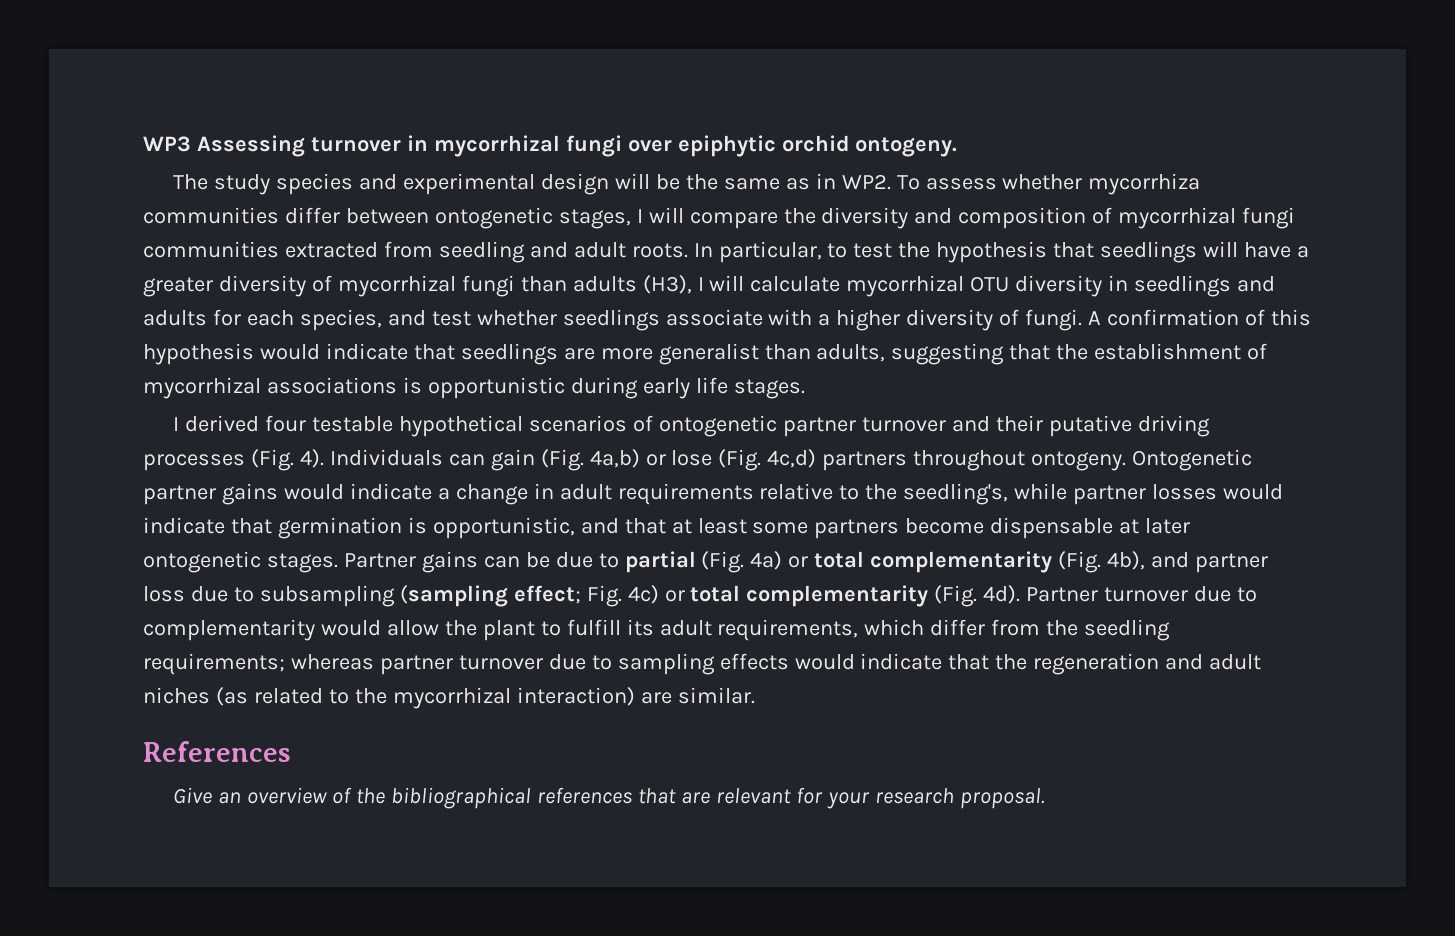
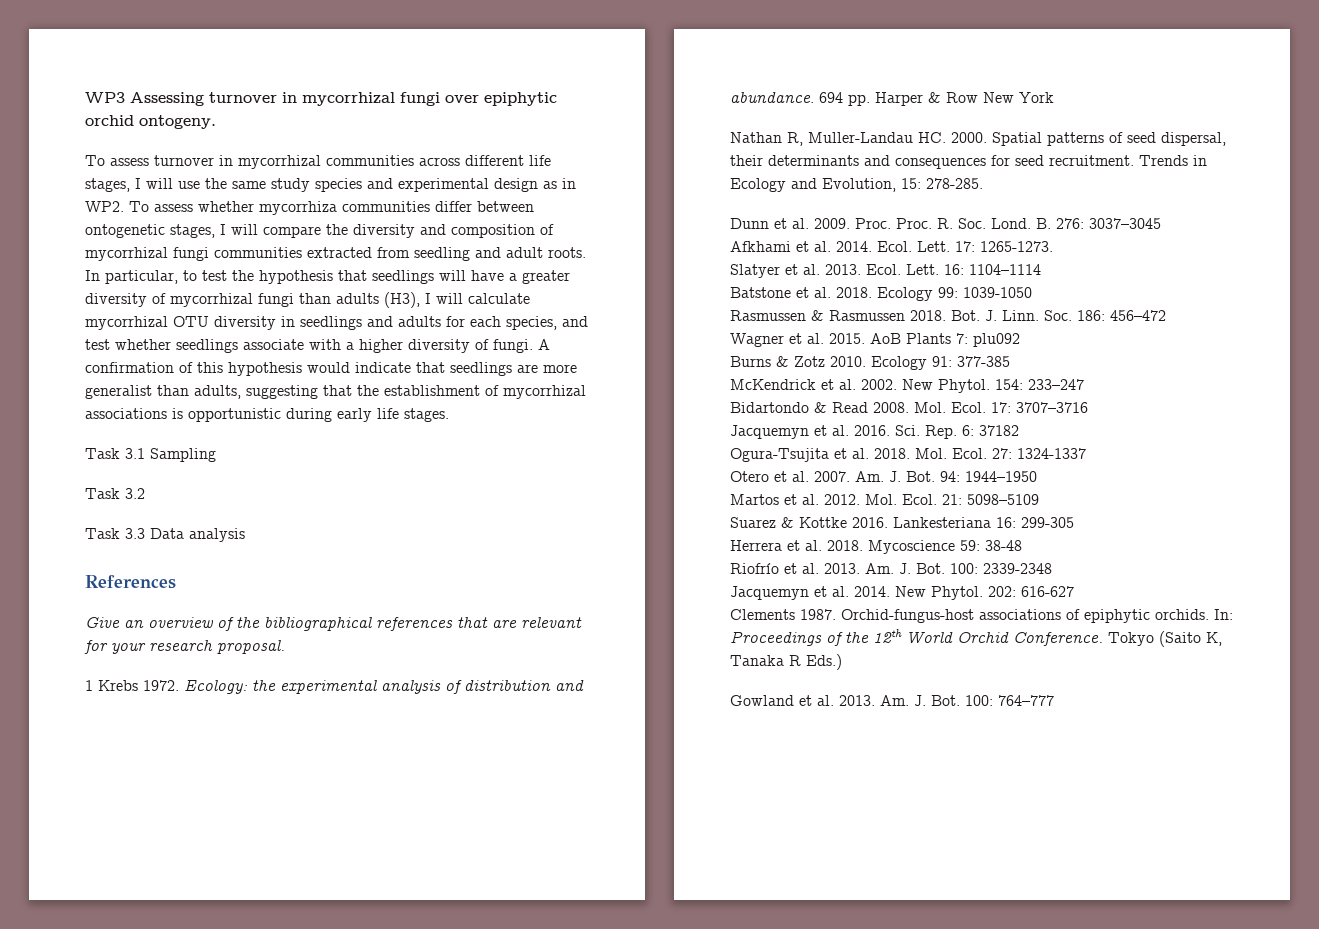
- The study species and experimental design will be the same as in WP2. To assess whether mycorrhiza communities differ between ontogenetic stages, I will compare the diversity and composition of mycorrhizal fungi communities extracted from seedling and adult roots.
+ To assess turnover in mycorrhizal communities across different life stages, I will use the same study species and experimental design as in WP2. To assess whether mycorrhiza communities differ between ontogenetic stages, I will compare the diversity and composition of mycorrhizal fungi communities extracted from seedling and adult roots.
- I derived four testable hypothetical scenarios of ontogenetic partner turnover and their putative driving processes (Fig. 4). Individuals can gain (Fig. 4a,b) or lose (Fig. 4c,d) partners throughout ontogeny. Ontogenetic partner gains would indicate a change in adult requirements relative to the seedling's, while partner losses would indicate that germination is opportunistic, and that at least some partners become dispensable at later ontogenetic stages. Partner gains can be due to partial (Fig. 4a) or total complementarity (Fig. 4b), and partner loss due to subsampling (sampling effect; Fig. 4c) or total complementarity (Fig. 4d). Partner turnover due to complementarity would allow the plant to fulfill its adult requirements, which differ from the seedling requirements; whereas partner turnover due to sampling effects would indicate that the regeneration and adult niches (as related to the mycorrhizal interaction) are similar.
+ Task 3.1 Sampling
+ Task 3.2
+ Task 3.3 Data analysis
+ 1 Krebs 1972. Ecology: the experimental analysis of distribution and abundance. 694 pp. Harper & Row New York
+ Nathan R, Muller-Landau HC. 2000. Spatial patterns of seed dispersal, their determinants and consequences for seed recruitment. Trends in Ecology and Evolution, 15: 278-285.
+ Dunn et al. 2009. Proc. Proc. R. Soc. Lond. B. 276: 3037–3045
+ Afkhami et al. 2014. Ecol. Lett. 17: 1265-1273.
+ Slatyer et al. 2013. Ecol. Lett. 16: 1104–1114
+ Batstone et al. 2018. Ecology 99: 1039-1050
+ Rasmussen & Rasmussen 2018. Bot. J. Linn. Soc. 186: 456–472
+ Wagner et al. 2015. AoB Plants 7: plu092
+ Burns & Zotz 2010. Ecology 91: 377-385
+ McKendrick et al. 2002. New Phytol. 154: 233–247
+ Bidartondo & Read 2008. Mol. Ecol. 17: 3707–3716
+ Jacquemyn et al. 2016. Sci. Rep. 6: 37182
+ Ogura-Tsujita et al. 2018. Mol. Ecol. 27: 1324-1337
+ Otero et al. 2007. Am. J. Bot. 94: 1944–1950
+ Martos et al. 2012. Mol. Ecol. 21: 5098–5109
+ Suarez & Kottke 2016. Lankesteriana 16: 299-305
+ Herrera et al. 2018. Mycoscience 59: 38-48
+ Riofrío et al. 2013. Am. J. Bot. 100: 2339-2348
+ Jacquemyn et al. 2014. New Phytol. 202: 616-627
+ Clements 1987. Orchid-fungus-host associations of epiphytic orchids. In: Proceedings of the 12th World Orchid Conference. Tokyo (Saito K, Tanaka R Eds.)
+ Gowland et al. 2013. Am. J. Bot. 100: 764–777

